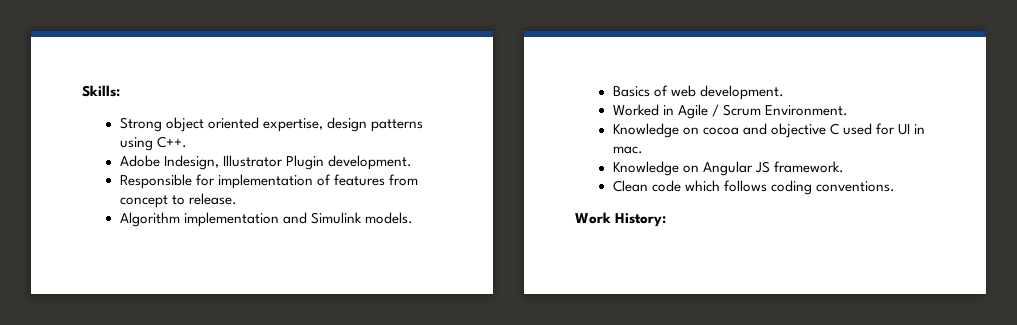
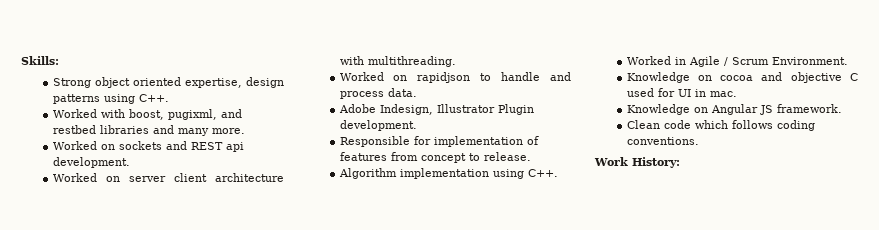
+ Worked with boost, pugixml, and restbed libraries and many more.
+ Worked on sockets and REST api development.
+ Worked on server client architecture with multithreading.
+ Worked on rapidjson to handle and process data.
- Algorithm implementation and Simulink models.
- Basics of web development.
+ Algorithm implementation using C++.

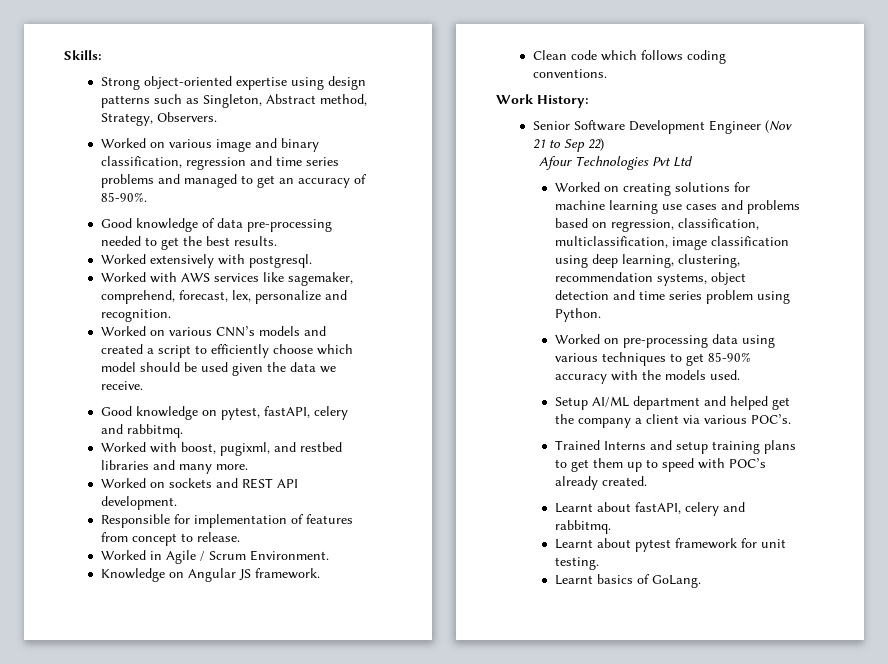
- Strong object oriented expertise, design patterns using C++.
+ Strong object-oriented expertise using design patterns such as Singleton, Abstract method, Strategy, Observers.
+ Worked on various image and binary classification, regression and time series problems and managed to get an accuracy of 85-90%.
+ Good knowledge of data pre-processing needed to get the best results.
+ Worked extensively with postgresql.
+ Worked with AWS services like sagemaker, comprehend, forecast, lex, personalize and recognition.
+ Worked on various CNN’s models and created a script to efficiently choose which model should be used given the data we receive.
+ Good knowledge on pytest, fastAPI, celery and rabbitmq.
- Worked on sockets and REST api development.
- Worked on server client architecture with multithreading.
- Worked on rapidjson to handle and process data.
- Adobe Indesign, Illustrator Plugin development.
+ Worked on sockets and REST API development.
- Algorithm implementation using C++.
- Knowledge on cocoa and objective C used for UI in mac.
+ Senior Software Development Engineer (Nov 21 to Sep 22)
+ Afour Technologies Pvt Ltd
+ Worked on creating solutions for machine learning use cases and problems based on regression, classification, multiclassification, image classification using deep learning, clustering, recommendation systems, object detection and time series problem using Python.
+ Worked on pre-processing data using various techniques to get 85-90% accuracy with the models used.
+ Setup AI/ML department and helped get the company a client via various POC’s.
+ Trained Interns and setup training plans to get them up to speed with POC’s already created.
+ Learnt about fastAPI, celery and rabbitmq.
+ Learnt about pytest framework for unit testing.
+ Learnt basics of GoLang.

